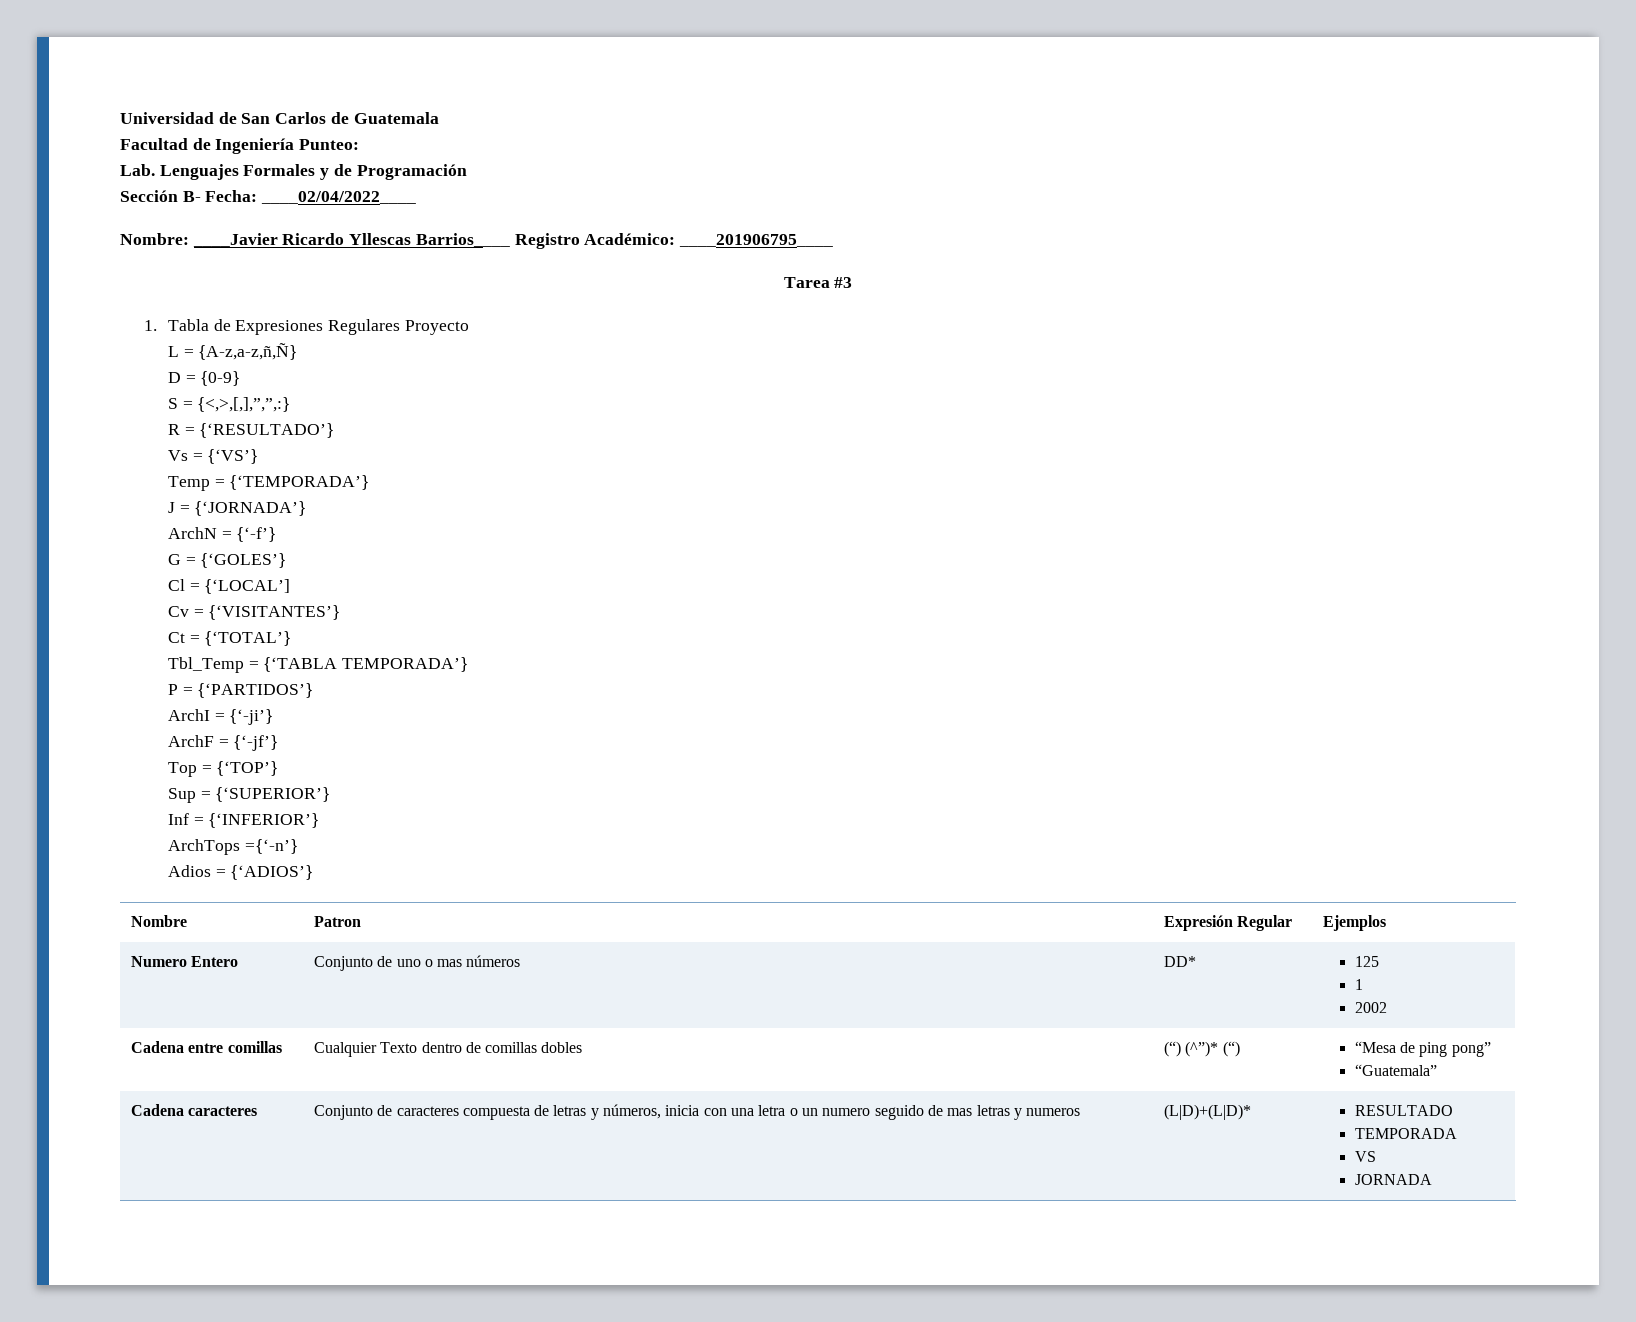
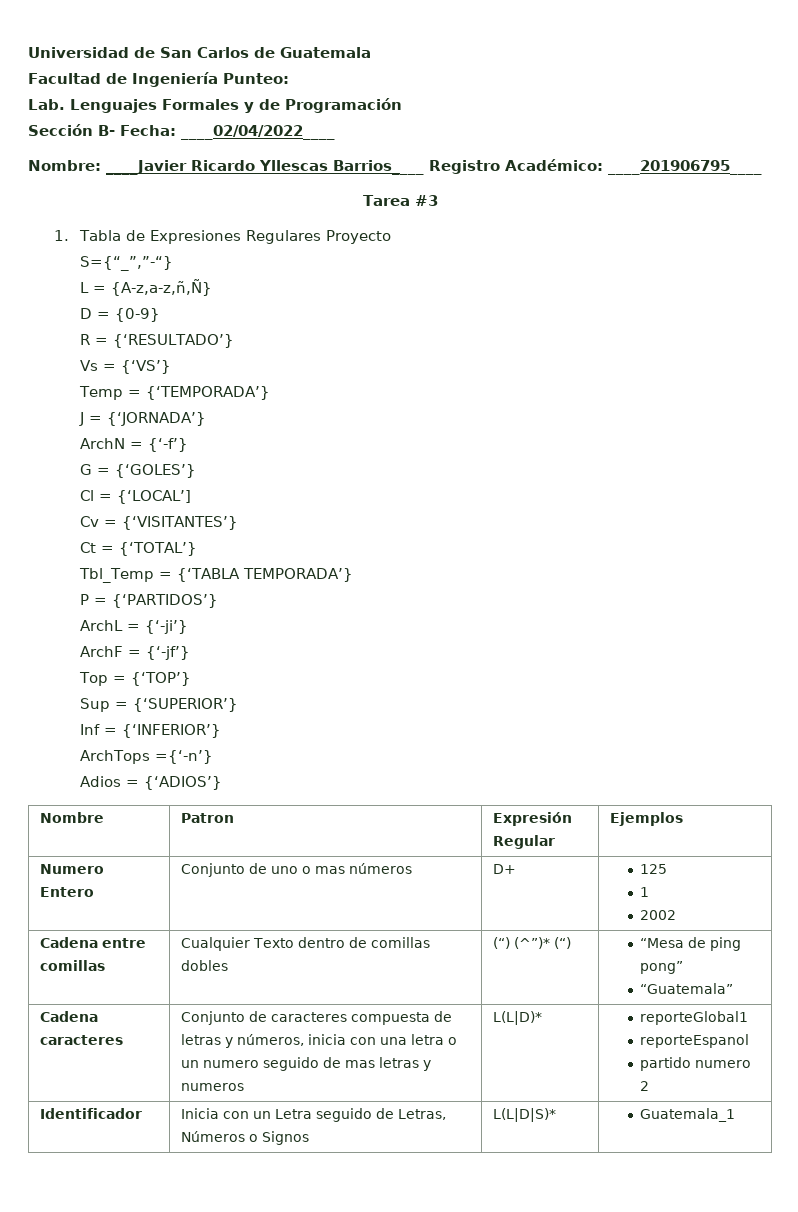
+ S={“_”,”-“}
- S = {<,>,[,],”,”,:}
- ArchI = {‘-ji’}
+ ArchL = {‘-ji’}
- Numero Entero | Conjunto de uno o mas números | DD* | 125
+ Numero Entero | Conjunto de uno o mas números | D+ | 125
- Cadena caracteres | Conjunto de caracteres compuesta de letras y números, inicia con una letra o un numero seguido de mas letras y numeros | (L|D)+(L|D)* | RESULTADO
- TEMPORADA
- VS
- JORNADA
+ Cadena caracteres | Conjunto de caracteres compuesta de letras y números, inicia con una letra o un numero seguido de mas letras y numeros | L(L|D)* | reporteGlobal1
+ reporteEspanol
+ partido numero 2
+ Identificador | Inicia con un Letra seguido de Letras, Números o Signos | L(L|D|S)* | Guatemala_1

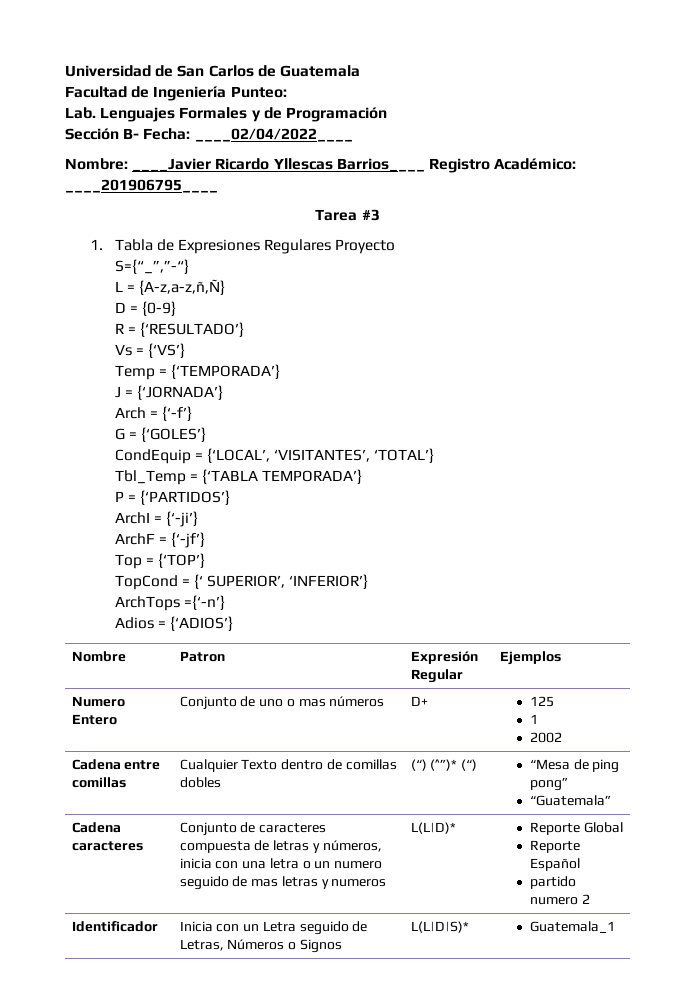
- ArchN = {‘-f’}
+ Arch = {‘-f’}
- Cl = {‘LOCAL’]
- Cv = {‘VISITANTES’}
- Ct = {‘TOTAL’}
+ CondEquip = {‘LOCAL’, ‘VISITANTES’, ‘TOTAL’}
- ArchL = {‘-ji’}
+ ArchI = {‘-ji’}
- Sup = {‘SUPERIOR’}
- Inf = {‘INFERIOR’}
+ TopCond = {‘ SUPERIOR’, ‘INFERIOR’}
- Cadena caracteres | Conjunto de caracteres compuesta de letras y números, inicia con una letra o un numero seguido de mas letras y numeros | L(L|D)* | reporteGlobal1
- reporteEspanol
+ Cadena caracteres | Conjunto de caracteres compuesta de letras y números, inicia con una letra o un numero seguido de mas letras y numeros | L(L|D)* | Reporte Global
+ Reporte Español

